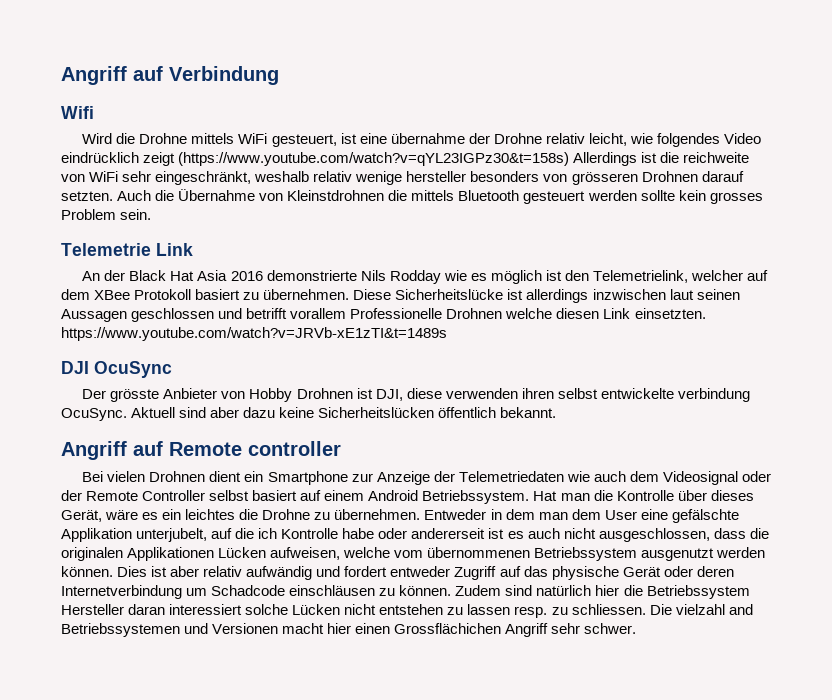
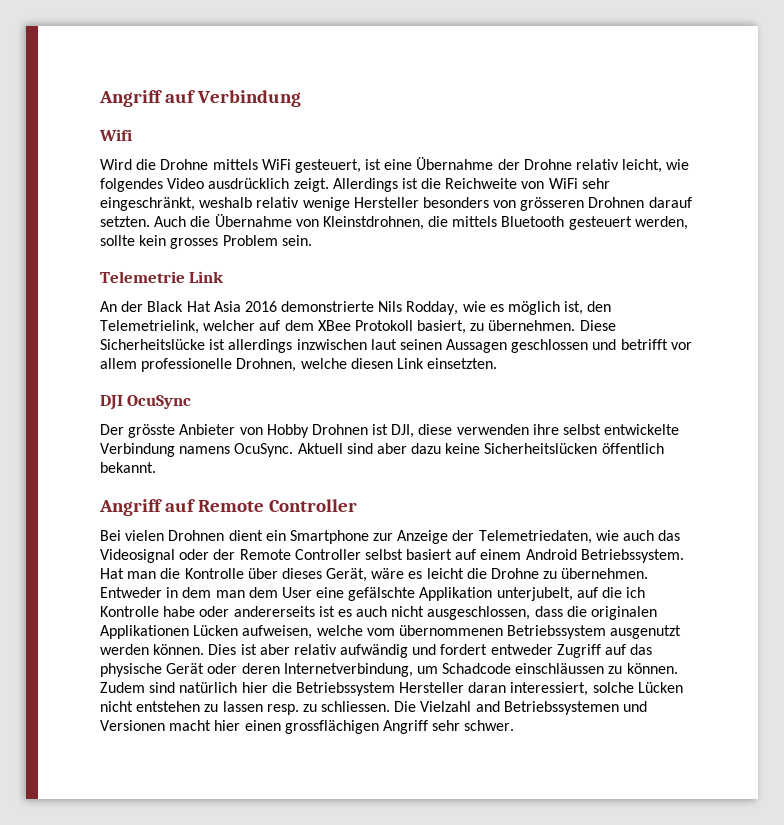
- Wird die Drohne mittels WiFi gesteuert, ist eine übernahme der Drohne relativ leicht, wie folgendes Video eindrücklich zeigt (https://www.youtube.com/watch?v=qYL23IGPz30&t=158s) Allerdings ist die reichweite von WiFi sehr eingeschränkt, weshalb relativ wenige hersteller besonders von grösseren Drohnen darauf setzten.
+ Wird die Drohne mittels WiFi gesteuert, ist eine Übernahme der Drohne relativ leicht, wie folgendes Video ausdrücklich zeigt. Allerdings ist die Reichweite von WiFi sehr eingeschränkt, weshalb relativ wenige Hersteller besonders von grösseren Drohnen darauf setzten.
- Auch die Übernahme von Kleinstdrohnen die mittels Bluetooth gesteuert werden sollte kein grosses Problem sein.
+ Auch die Übernahme von Kleinstdrohnen, die mittels Bluetooth gesteuert werden, sollte kein grosses Problem sein.
- An der Black Hat Asia 2016 demonstrierte Nils Rodday wie es möglich ist den Telemetrielink, welcher auf dem XBee Protokoll basiert zu übernehmen.
+ An der Black Hat Asia 2016 demonstrierte Nils Rodday, wie es möglich ist, den Telemetrielink, welcher auf dem XBee Protokoll basiert, zu übernehmen.
- Diese Sicherheitslücke ist allerdings inzwischen laut seinen Aussagen geschlossen und betrifft vorallem Professionelle Drohnen welche diesen Link einsetzten. https://www.youtube.com/watch?v=JRVb-xE1zTI&t=1489s
+ Diese Sicherheitslücke ist allerdings inzwischen laut seinen Aussagen geschlossen und betrifft vor allem professionelle Drohnen, welche diesen Link einsetzten.
- Der grösste Anbieter von Hobby Drohnen ist DJI, diese verwenden ihren selbst entwickelte verbindung OcuSync.
+ Der grösste Anbieter von Hobby Drohnen ist DJI, diese verwenden ihre selbst entwickelte Verbindung namens OcuSync.
- Angriff auf Remote controller
+ Angriff auf Remote Controller
- Bei vielen Drohnen dient ein Smartphone zur Anzeige der Telemetriedaten wie auch dem Videosignal oder der Remote Controller selbst basiert auf einem Android Betriebssystem.
+ Bei vielen Drohnen dient ein Smartphone zur Anzeige der Telemetriedaten, wie auch das Videosignal oder der Remote Controller selbst basiert auf einem Android Betriebssystem.
- Hat man die Kontrolle über dieses Gerät, wäre es ein leichtes die Drohne zu übernehmen.
+ Hat man die Kontrolle über dieses Gerät, wäre es leicht die Drohne zu übernehmen.
- Entweder in dem man dem User eine gefälschte Applikation unterjubelt, auf die ich Kontrolle habe oder andererseit ist es auch nicht ausgeschlossen, dass die originalen Applikationen Lücken aufweisen, welche vom übernommenen Betriebssystem ausgenutzt werden können.
+ Entweder in dem man dem User eine gefälschte Applikation unterjubelt, auf die ich Kontrolle habe oder andererseits ist es auch nicht ausgeschlossen, dass die originalen Applikationen Lücken aufweisen, welche vom übernommenen Betriebssystem ausgenutzt werden können.
- Dies ist aber relativ aufwändig und fordert entweder Zugriff auf das physische Gerät oder deren Internetverbindung um Schadcode einschläusen zu können.
+ Dies ist aber relativ aufwändig und fordert entweder Zugriff auf das physische Gerät oder deren Internetverbindung, um Schadcode einschläussen zu können.
- Zudem sind natürlich hier die Betriebssystem Hersteller daran interessiert solche Lücken nicht entstehen zu lassen resp. zu schliessen.
+ Zudem sind natürlich hier die Betriebssystem Hersteller daran interessiert, solche Lücken nicht entstehen zu lassen resp. zu schliessen.
- Die vielzahl and Betriebssystemen und Versionen macht hier einen Grossflächichen Angriff sehr schwer.
+ Die Vielzahl and Betriebssystemen und Versionen macht hier einen grossflächigen Angriff sehr schwer.

